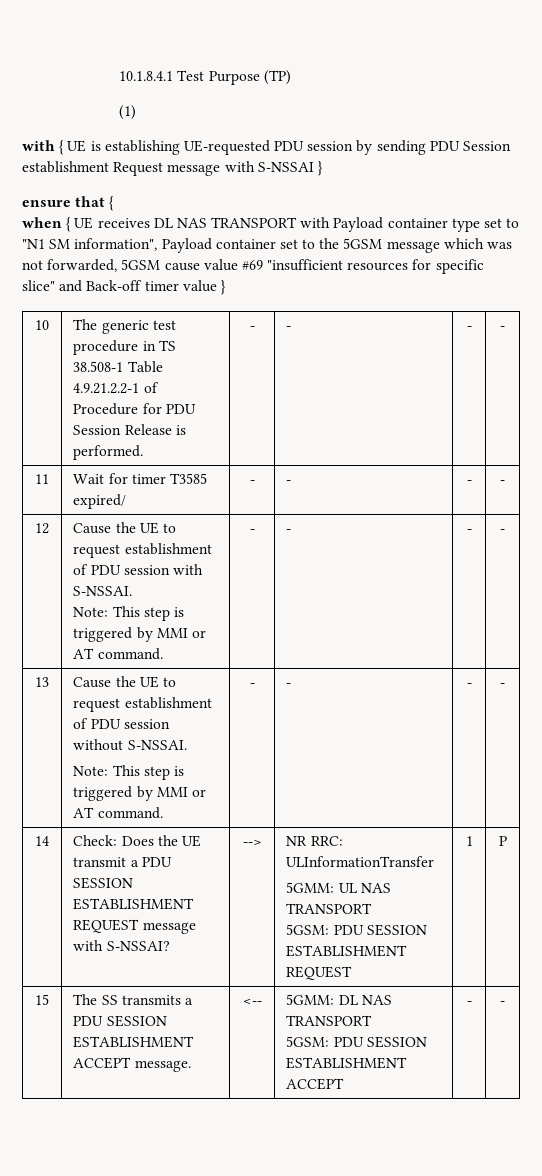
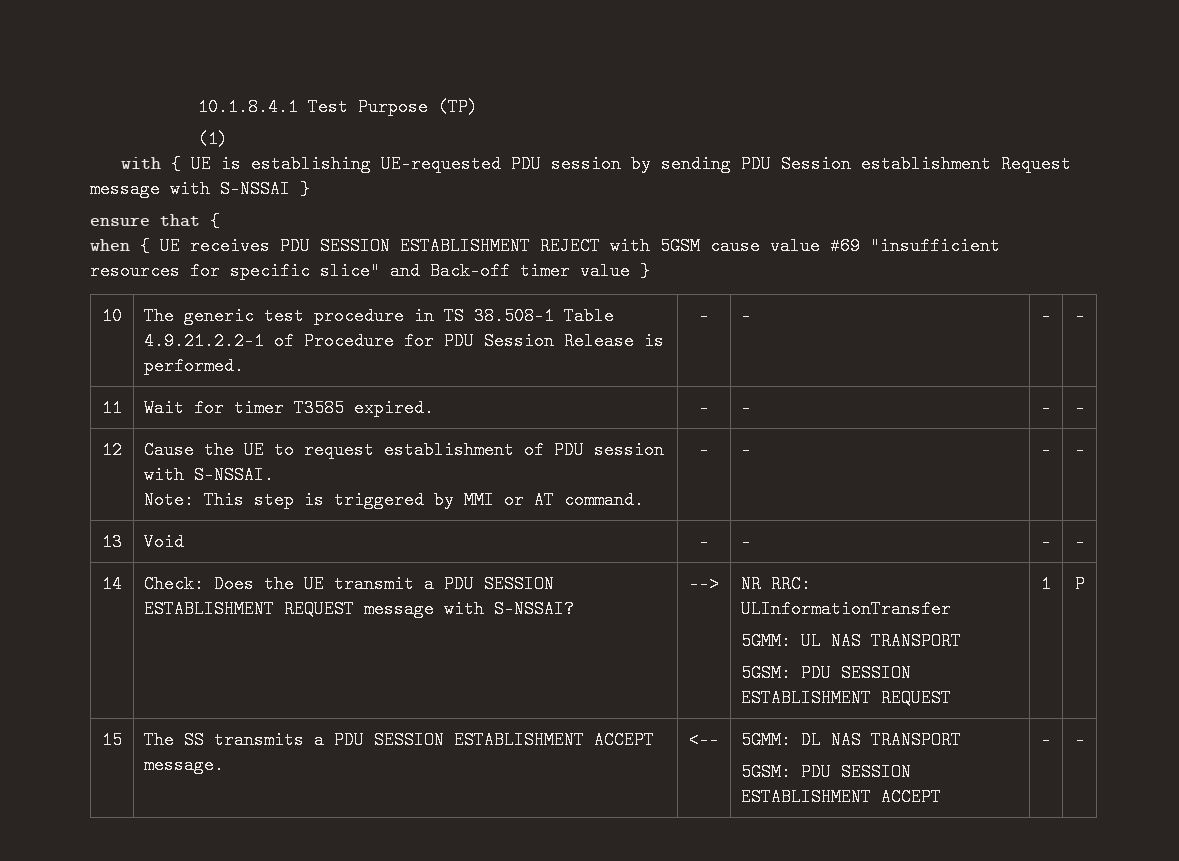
- when { UE receives DL NAS TRANSPORT with Payload container type set to "N1 SM information", Payload container set to the 5GSM message which was not forwarded, 5GSM cause value #69 "insufficient resources for specific slice" and Back-off timer value }
+ when { UE receives PDU SESSION ESTABLISHMENT REJECT with 5GSM cause value #69 "insufficient resources for specific slice" and Back-off timer value }
- 11 | Wait for timer T3585 expired/ | - | - | - | -
+ 11 | Wait for timer T3585 expired. | - | - | - | -
- 13 | Cause the UE to request establishment of PDU session without S-NSSAI.
- Note: This step is triggered by MMI or AT command. | - | - | - | -
+ 13 | Void | - | - | - | -

